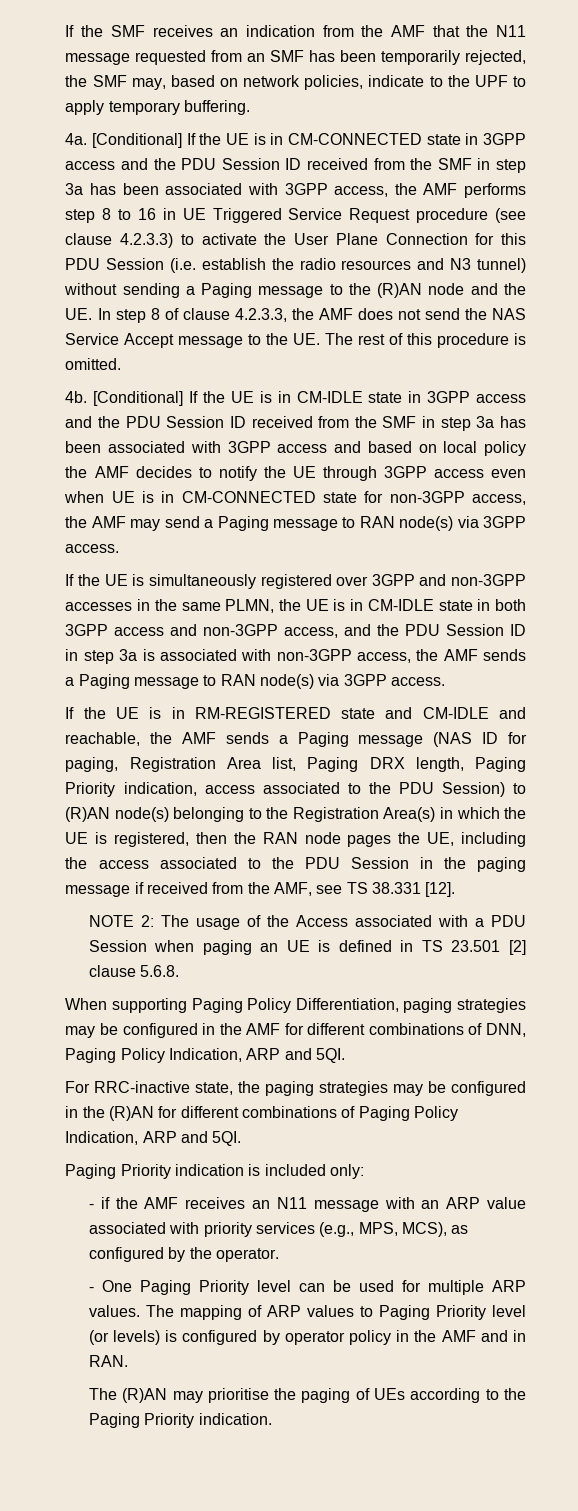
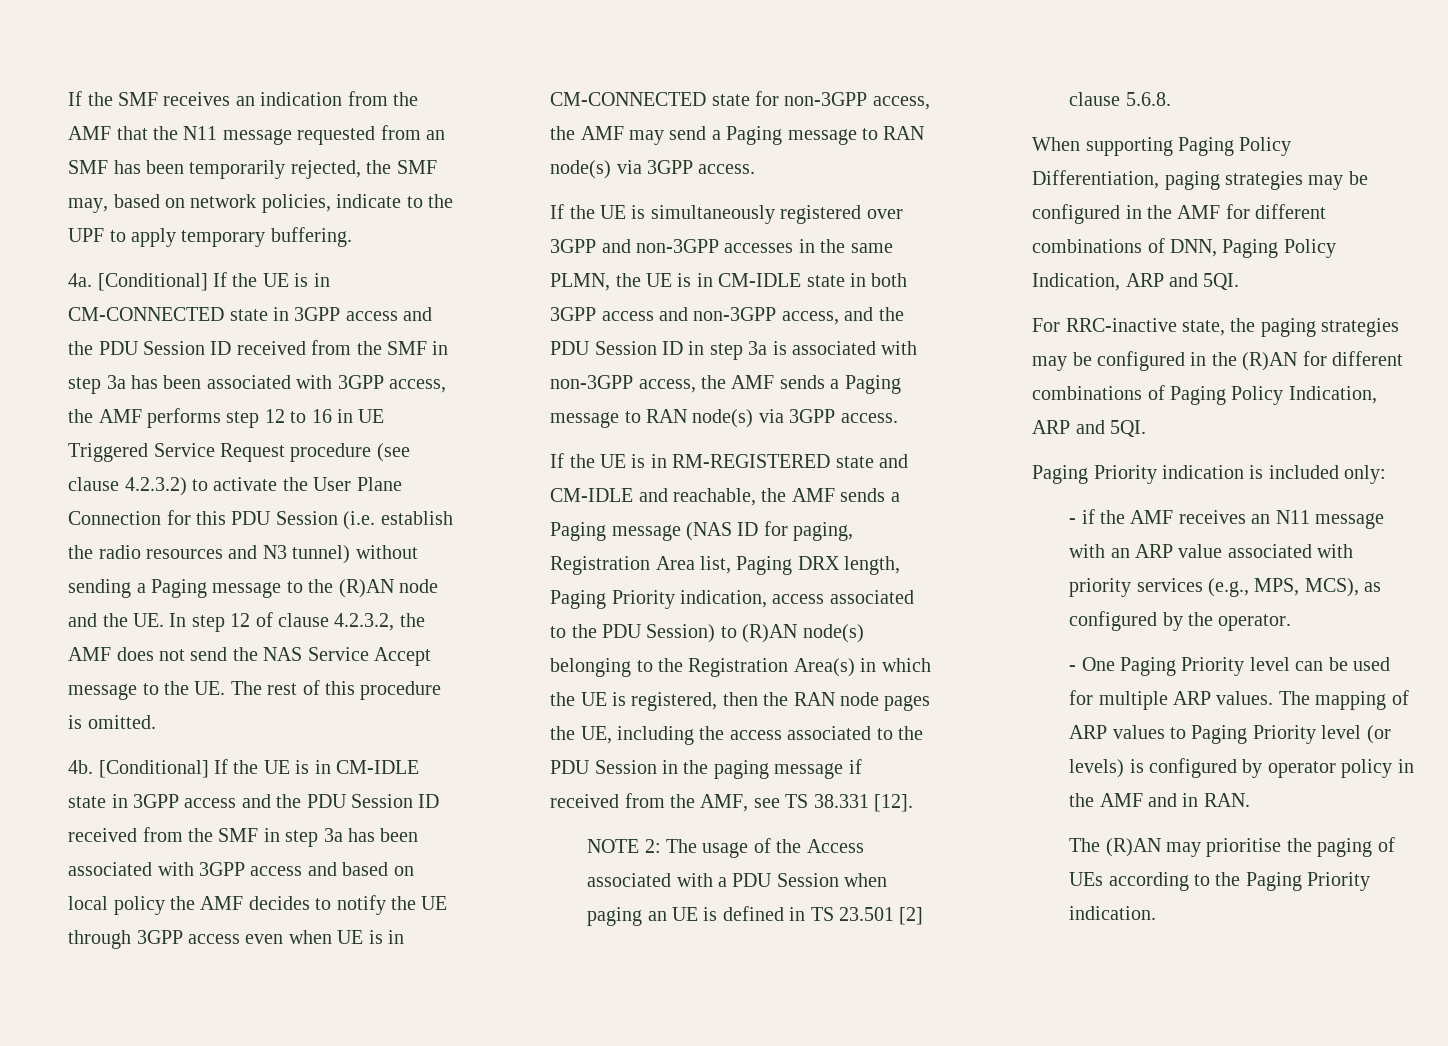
- [Conditional] If the UE is in CM-CONNECTED state in 3GPP access and the PDU Session ID received from the SMF in step 3a has been associated with 3GPP access, the AMF performs step 8 to 16 in UE Triggered Service Request procedure (see clause 4.2.3.3) to activate the User Plane Connection for this PDU Session (i.e. establish the radio resources and N3 tunnel) without sending a Paging message to the (R)AN node and the UE. In step 8 of clause 4.2.3.3, the AMF does not send the NAS Service Accept message to the UE. The rest of this procedure is omitted.
+ [Conditional] If the UE is in CM-CONNECTED state in 3GPP access and the PDU Session ID received from the SMF in step 3a has been associated with 3GPP access, the AMF performs step 12 to 16 in UE Triggered Service Request procedure (see clause 4.2.3.2) to activate the User Plane Connection for this PDU Session (i.e. establish the radio resources and N3 tunnel) without sending a Paging message to the (R)AN node and the UE. In step 12 of clause 4.2.3.2, the AMF does not send the NAS Service Accept message to the UE. The rest of this procedure is omitted.

